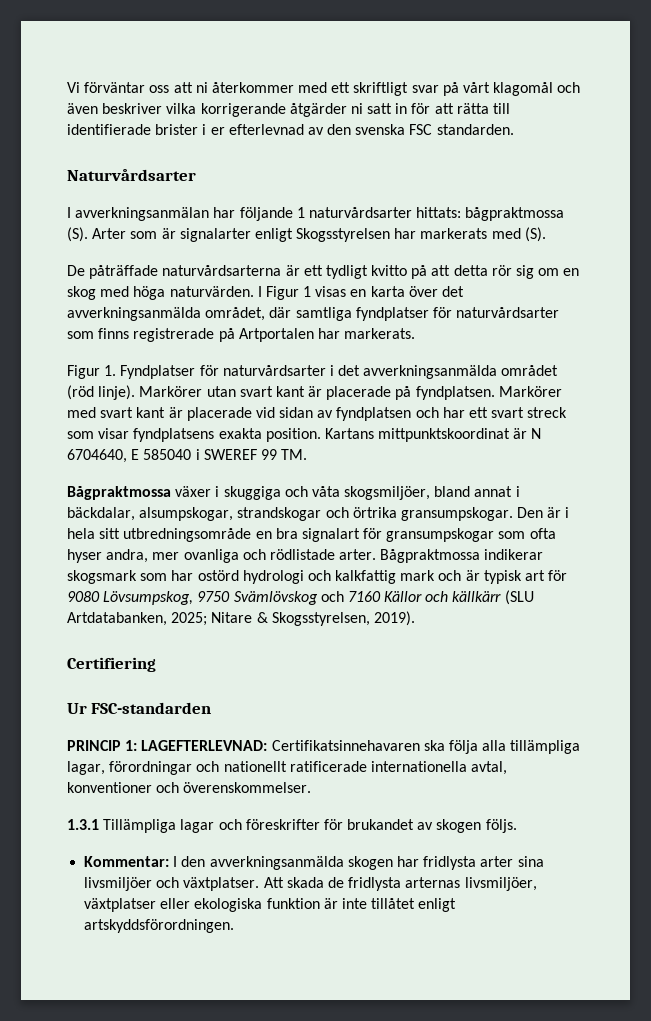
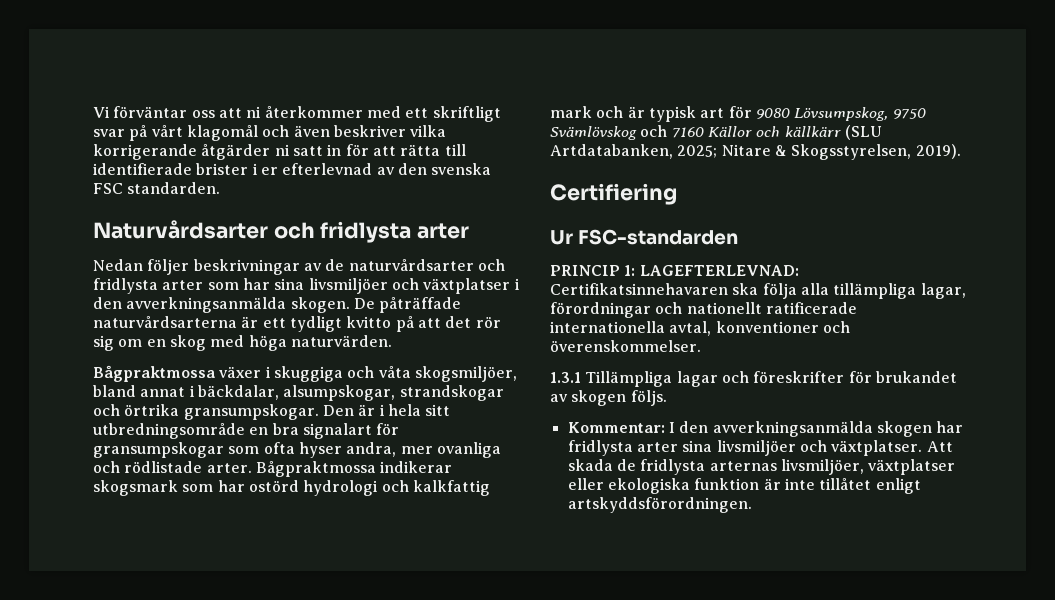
- Naturvårdsarter
- I avverkningsanmälan har följande 1 naturvårdsarter hittats: bågpraktmossa (S). Arter som är signalarter enligt Skogsstyrelsen har markerats med (S).
- De påträffade naturvårdsarterna är ett tydligt kvitto på att detta rör sig om en skog med höga naturvärden. I Figur 1 visas en karta över det avverkningsanmälda området, där samtliga fyndplatser för naturvårdsarter som finns registrerade på Artportalen har markerats.
- Figur 1. Fyndplatser för naturvårdsarter i det avverkningsanmälda området (röd linje). Markörer utan svart kant är placerade på fyndplatsen. Markörer med svart kant är placerade vid sidan av fyndplatsen och har ett svart streck som visar fyndplatsens exakta position. Kartans mittpunktskoordinat är N 6704640, E 585040 i SWEREF 99 TM.
+ Naturvårdsarter och fridlysta arter
+ Nedan följer beskrivningar av de naturvårdsarter och fridlysta arter som har sina livsmiljöer och växtplatser i den avverkningsanmälda skogen. De påträffade naturvårdsarterna är ett tydligt kvitto på att det rör sig om en skog med höga naturvärden.

